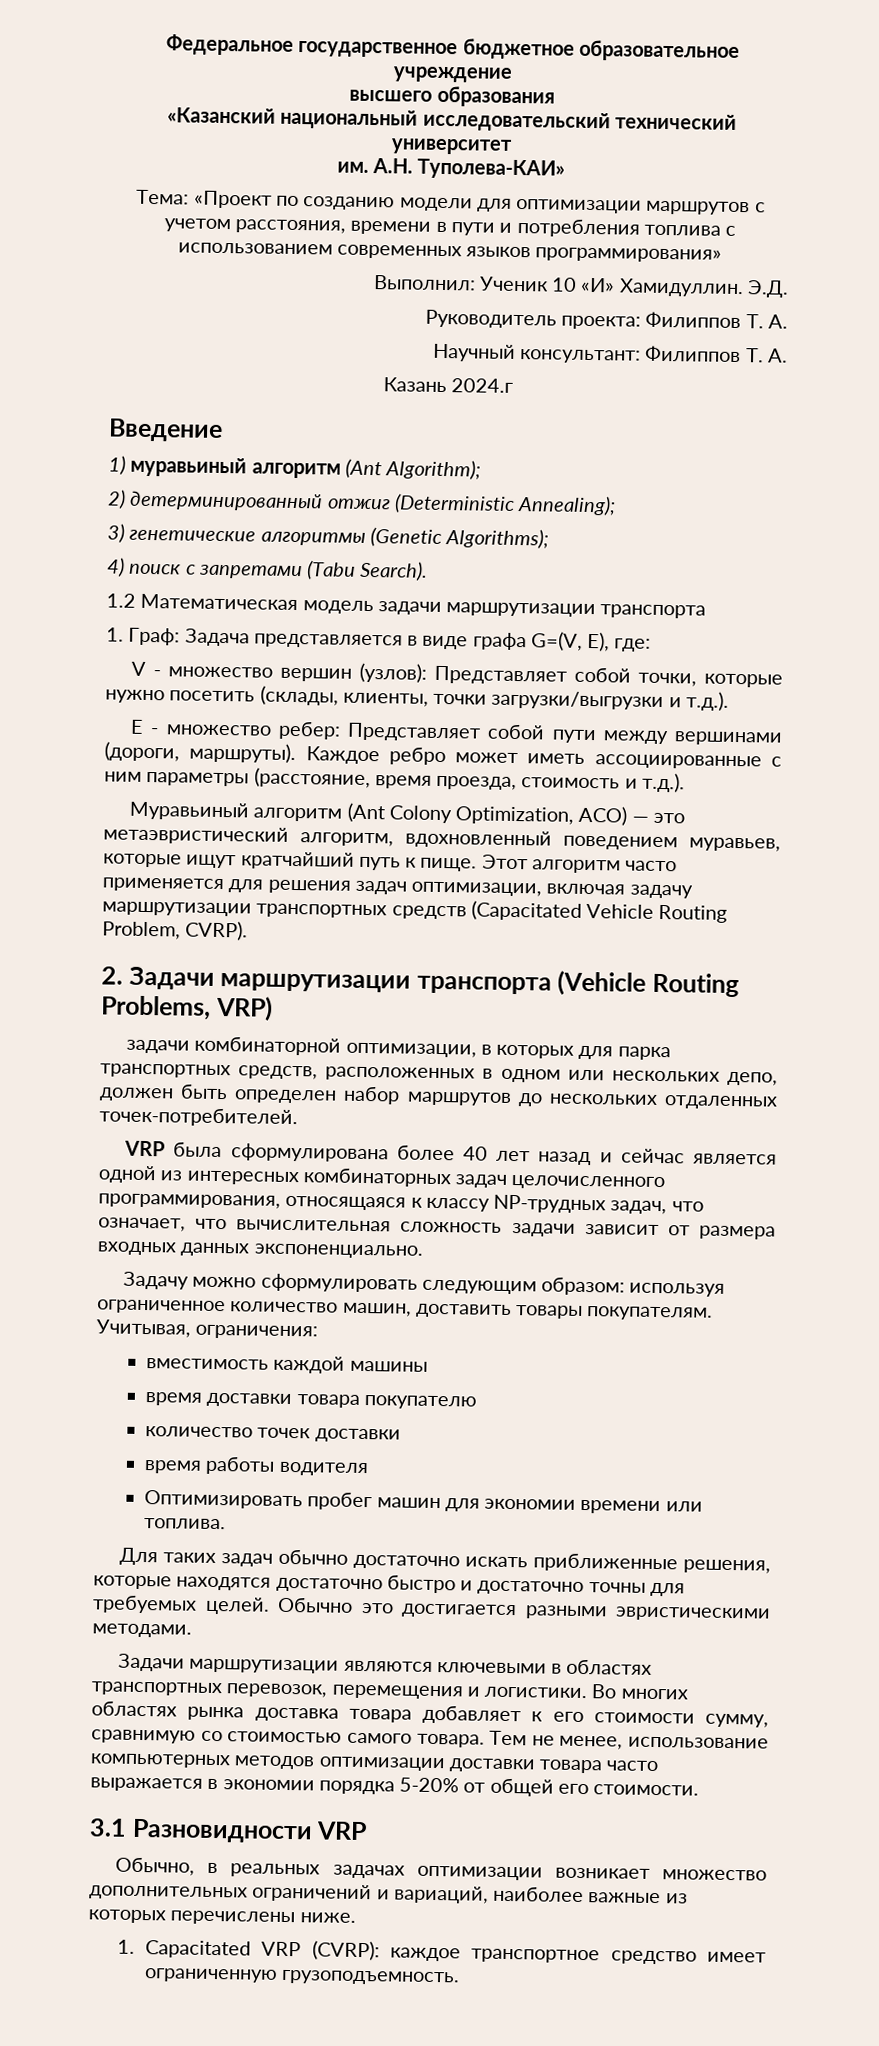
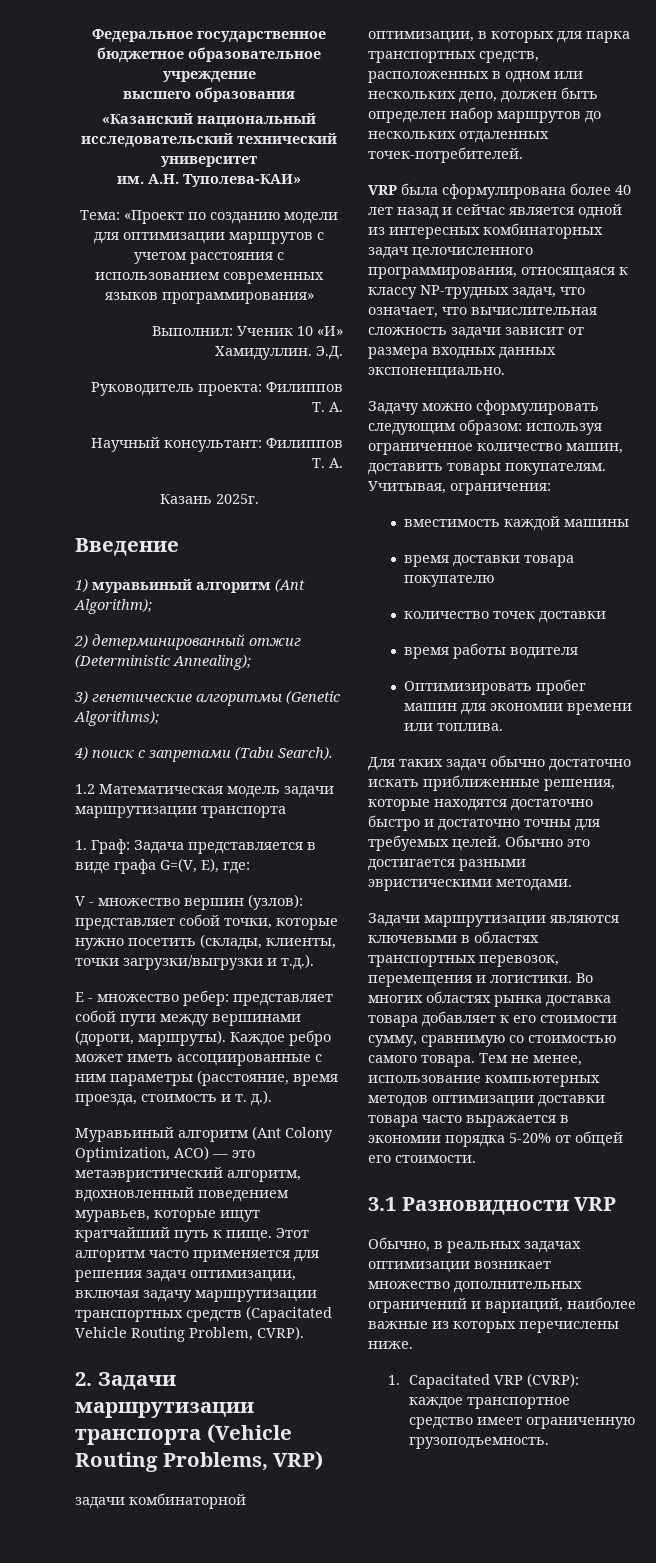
- Тема: «Проект по созданию модели для оптимизации маршрутов с учетом расстояния, времени в пути и потребления топлива с использованием современных языков программирования»
+ Тема: «Проект по созданию модели для оптимизации маршрутов с учетом расстояния с использованием современных языков программирования»
- Казань 2024.г
+ Казань 2025г.
- V - множество вершин (узлов): Представляет собой точки, которые нужно посетить (склады, клиенты, точки загрузки/выгрузки и т.д.).
+ V - множество вершин (узлов): представляет собой точки, которые нужно посетить (склады, клиенты, точки загрузки/выгрузки и т.д.).
- E - множество ребер: Представляет собой пути между вершинами (дороги, маршруты).
+ E - множество ребер: представляет собой пути между вершинами (дороги, маршруты).
- Каждое ребро может иметь ассоциированные с ним параметры (расстояние, время проезда, стоимость и т.д.).
+ Каждое ребро может иметь ассоциированные с ним параметры (расстояние, время проезда, стоимость и т. д.).

